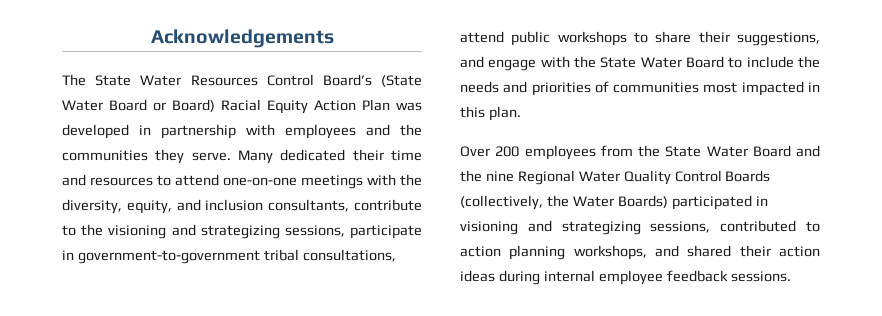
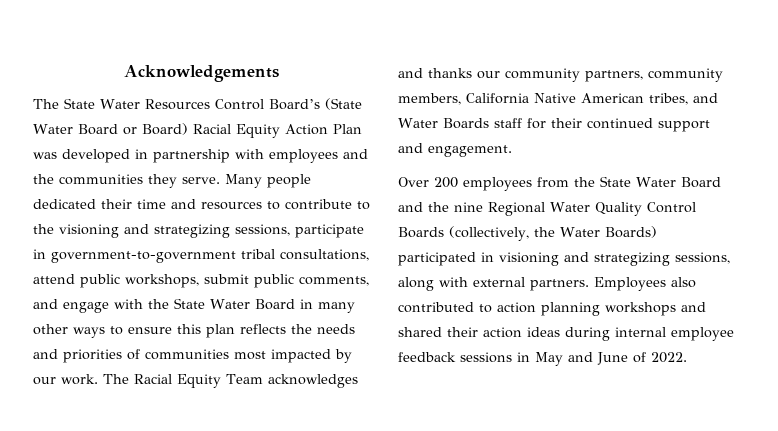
- Many dedicated their time and resources to attend one-on-one meetings with the diversity, equity, and inclusion consultants, contribute to the visioning and strategizing sessions, participate in government-to-government tribal consultations, attend public workshops to share their suggestions, and engage with the State Water Board to include the needs and priorities of communities most impacted in this plan.
+ Many people dedicated their time and resources to contribute to the visioning and strategizing sessions, participate in government-to-government tribal consultations, attend public workshops, submit public comments, and engage with the State Water Board in many other ways to ensure this plan reflects the needs and priorities of communities most impacted by our work. The Racial Equity Team acknowledges and thanks our community partners, community members, California Native American tribes, and Water Boards staff for their continued support and engagement.
- Over 200 employees from the State Water Board and the nine Regional Water Quality Control Boards (collectively, the Water Boards) participated in visioning and strategizing sessions, contributed to action planning workshops, and shared their action ideas during internal employee feedback sessions.
+ Over 200 employees from the State Water Board and the nine Regional Water Quality Control Boards (collectively, the Water Boards) participated in visioning and strategizing sessions, along with external partners. Employees also contributed to action planning workshops and shared their action ideas during internal employee feedback sessions in May and June of 2022.

